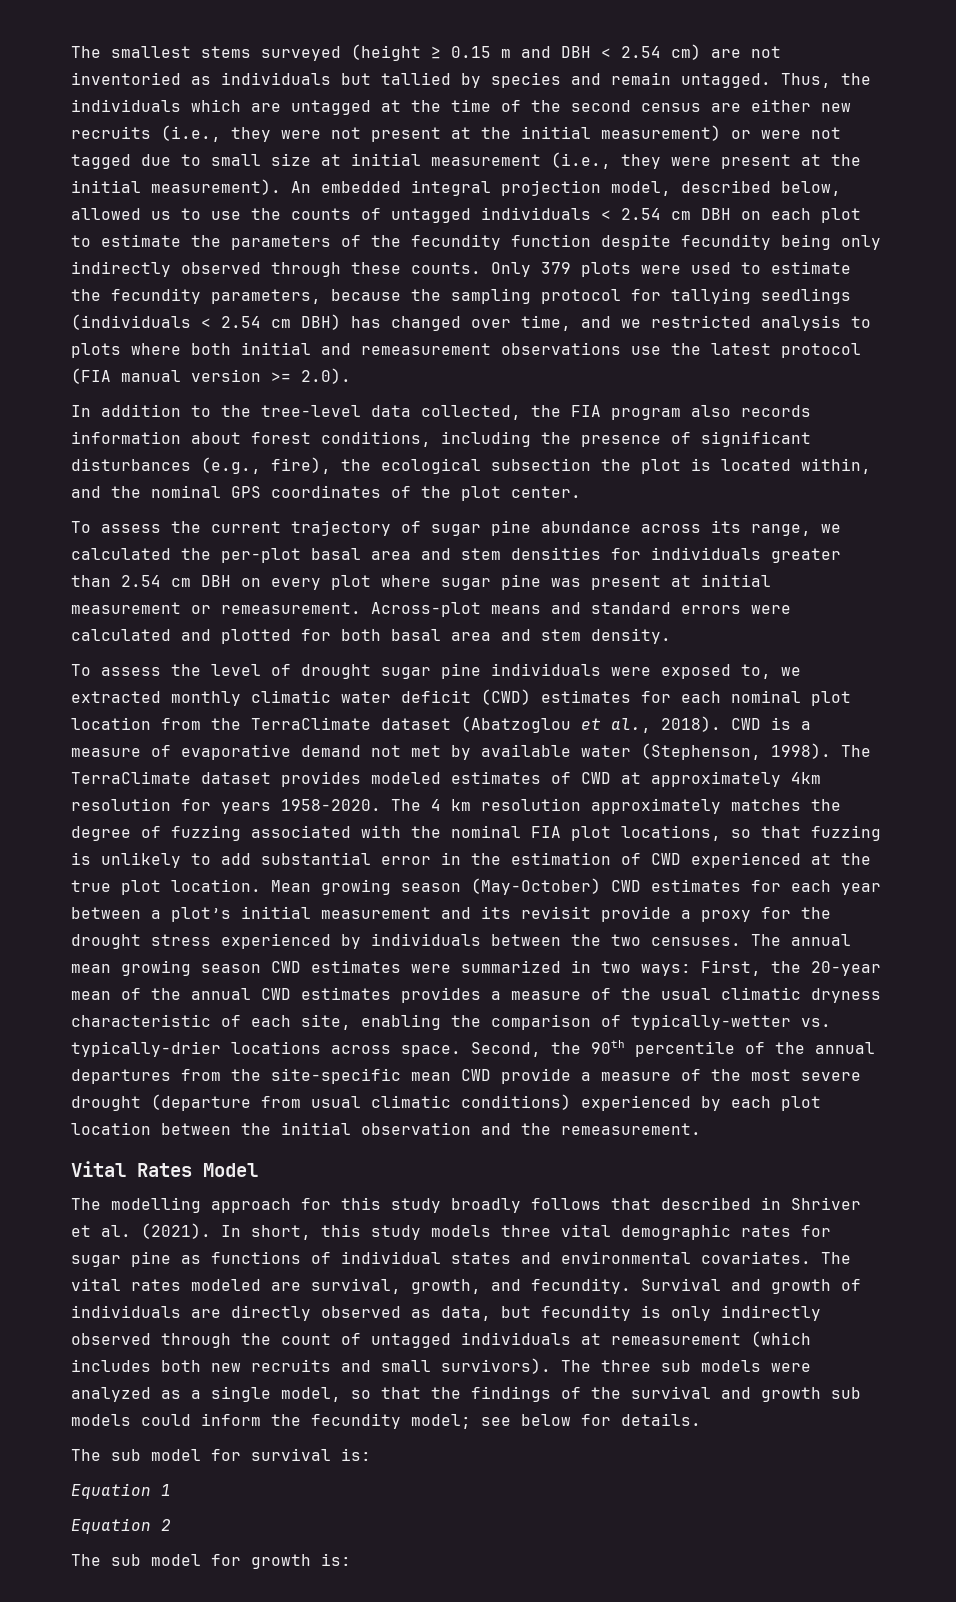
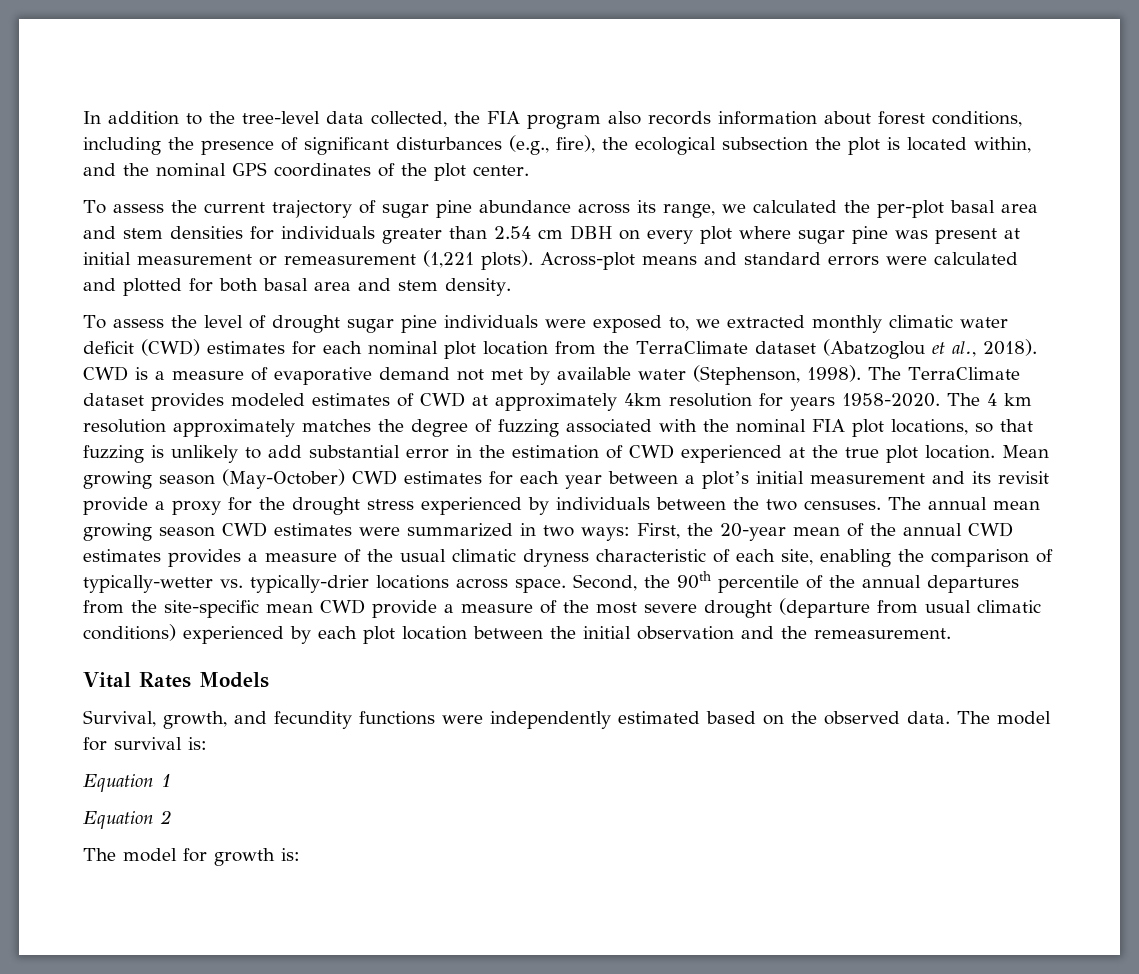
- The smallest stems surveyed (height ≥ 0.15 m and DBH < 2.54 cm) are not inventoried as individuals but tallied by species and remain untagged. Thus, the individuals which are untagged at the time of the second census are either new recruits (i.e., they were not present at the initial measurement) or were not tagged due to small size at initial measurement (i.e., they were present at the initial measurement). An embedded integral projection model, described below, allowed us to use the counts of untagged individuals < 2.54 cm DBH on each plot to estimate the parameters of the fecundity function despite fecundity being only indirectly observed through these counts. Only 379 plots were used to estimate the fecundity parameters, because the sampling protocol for tallying seedlings (individuals < 2.54 cm DBH) has changed over time, and we restricted analysis to plots where both initial and remeasurement observations use the latest protocol (FIA manual version >= 2.0).
- To assess the current trajectory of sugar pine abundance across its range, we calculated the per-plot basal area and stem densities for individuals greater than 2.54 cm DBH on every plot where sugar pine was present at initial measurement or remeasurement.
+ To assess the current trajectory of sugar pine abundance across its range, we calculated the per-plot basal area and stem densities for individuals greater than 2.54 cm DBH on every plot where sugar pine was present at initial measurement or remeasurement (1,221 plots).
- Vital Rates Model
- The modelling approach for this study broadly follows that described in Shriver et al. (2021). In short, this study models three vital demographic rates for sugar pine as functions of individual states and environmental covariates. The vital rates modeled are survival, growth, and fecundity. Survival and growth of individuals are directly observed as data, but fecundity is only indirectly observed through the count of untagged individuals at remeasurement (which includes both new recruits and small survivors). The three sub models were analyzed as a single model, so that the findings of the survival and growth sub models could inform the fecundity model; see below for details.
- The sub model for survival is:
+ Vital Rates Models
+ Survival, growth, and fecundity functions were independently estimated based on the observed data. The model for survival is:
- The sub model for growth is:
+ The model for growth is:

